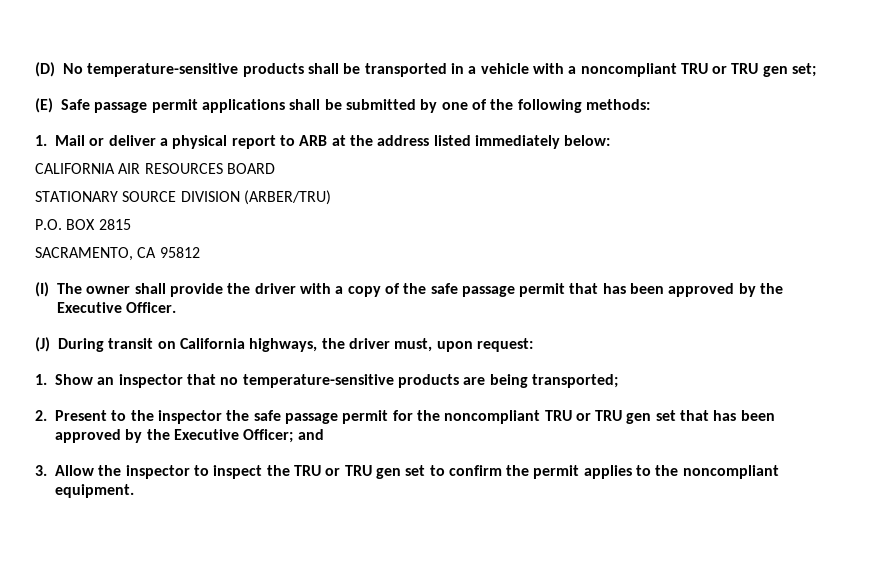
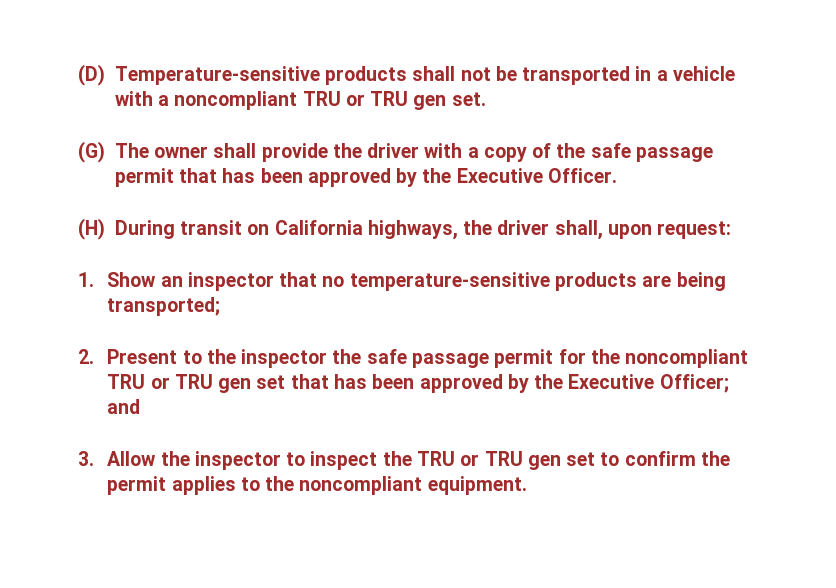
- (D) No temperature-sensitive products shall be transported in a vehicle with a noncompliant TRU or TRU gen set;
- (E) Safe passage permit applications shall be submitted by one of the following methods:
- 1. Mail or deliver a physical report to ARB at the address listed immediately below:
- CALIFORNIA AIR RESOURCES BOARD
- STATIONARY SOURCE DIVISION (ARBER/TRU)
- P.O. BOX 2815
- SACRAMENTO, CA 95812
- (I) The owner shall provide the driver with a copy of the safe passage permit that has been approved by the Executive Officer.
+ (D) Temperature-sensitive products shall not be transported in a vehicle with a noncompliant TRU or TRU gen set.
+ (G) The owner shall provide the driver with a copy of the safe passage permit that has been approved by the Executive Officer.
- (J) During transit on California highways, the driver must, upon request:
+ (H) During transit on California highways, the driver shall, upon request:

